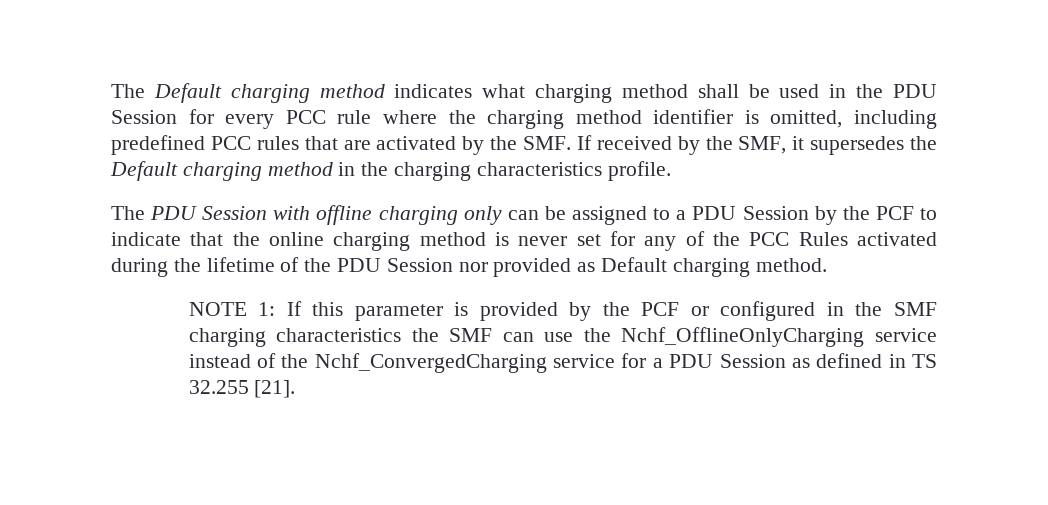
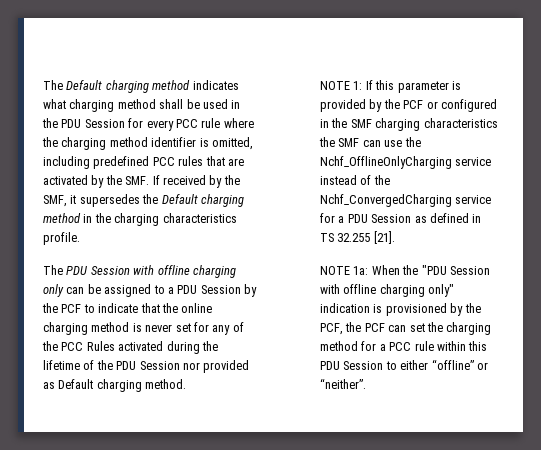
+ NOTE 1a: When the "PDU Session with offline charging only" indication is provisioned by the PCF, the PCF can set the charging method for a PCC rule within this PDU Session to either “offline” or “neither”.

